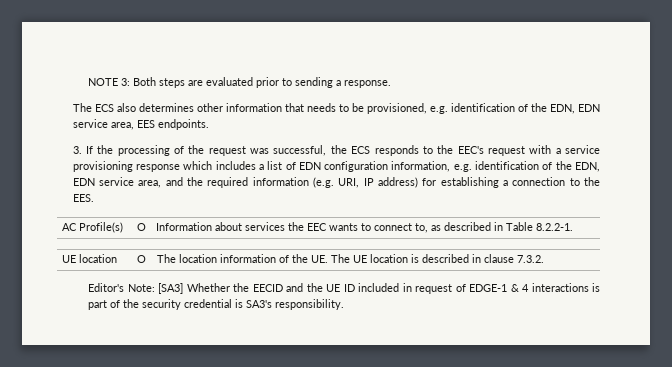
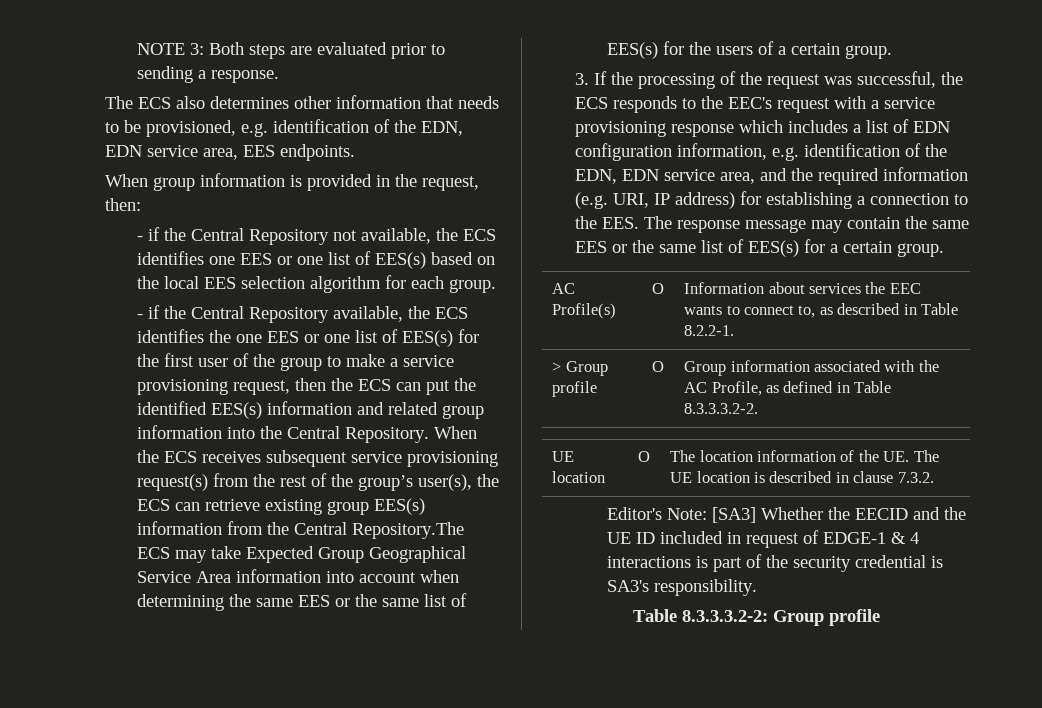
+ When group information is provided in the request, then:
+ - if the Central Repository not available, the ECS identifies one EES or one list of EES(s) based on the local EES selection algorithm for each group.
+ - if the Central Repository available, the ECS identifies the one EES or one list of EES(s) for the first user of the group to make a service provisioning request, then the ECS can put the identified EES(s) information and related group information into the Central Repository. When the ECS receives subsequent service provisioning request(s) from the rest of the group’s user(s), the ECS can retrieve existing group EES(s) information from the Central Repository.The ECS may take Expected Group Geographical Service Area information into account when determining the same EES or the same list of EES(s) for the users of a certain group.
- 3. If the processing of the request was successful, the ECS responds to the EEC's request with a service provisioning response which includes a list of EDN configuration information, e.g. identification of the EDN, EDN service area, and the required information (e.g. URI, IP address) for establishing a connection to the EES.
+ 3. If the processing of the request was successful, the ECS responds to the EEC's request with a service provisioning response which includes a list of EDN configuration information, e.g. identification of the EDN, EDN service area, and the required information (e.g. URI, IP address) for establishing a connection to the EES. The response message may contain the same EES or the same list of EES(s) for a certain group.
+ > Group profile | O | Group information associated with the AC Profile, as defined in Table 8.3.3.3.2-2.
+ Table 8.3.3.3.2-2: Group profile

